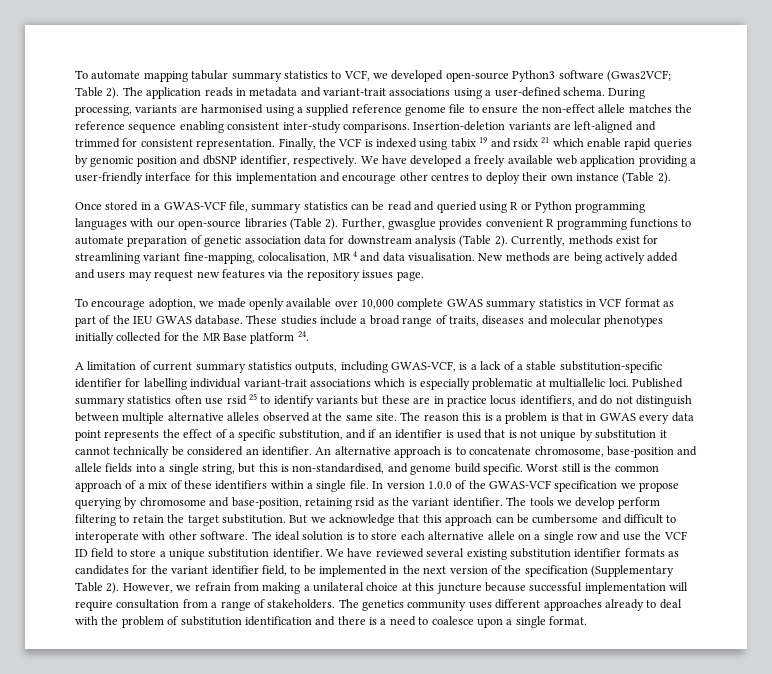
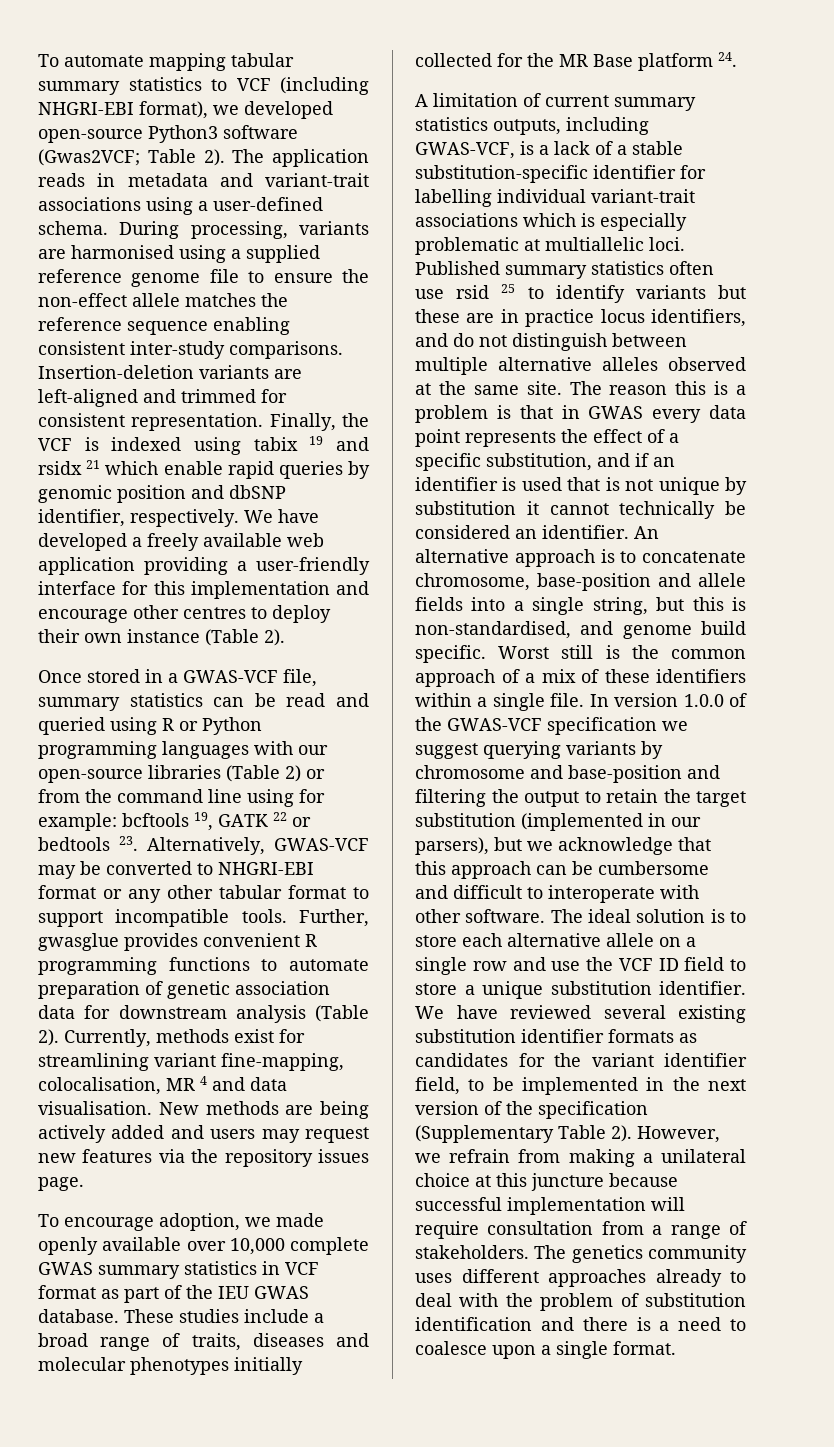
- To automate mapping tabular summary statistics to VCF, we developed open-source Python3 software (Gwas2VCF; Table 2).
+ To automate mapping tabular summary statistics to VCF (including NHGRI-EBI format), we developed open-source Python3 software (Gwas2VCF; Table 2).
- Once stored in a GWAS-VCF file, summary statistics can be read and queried using R or Python programming languages with our open-source libraries (Table 2).
+ Once stored in a GWAS-VCF file, summary statistics can be read and queried using R or Python programming languages with our open-source libraries (Table 2) or from the command line using for example: bcftools 19, GATK 22 or bedtools 23. Alternatively, GWAS-VCF may be converted to NHGRI-EBI format or any other tabular format to support incompatible tools.
- In version 1.0.0 of the GWAS-VCF specification we propose querying by chromosome and base-position, retaining rsid as the variant identifier. The tools we develop perform filtering to retain the target substitution. But we acknowledge that this approach can be cumbersome and difficult to interoperate with other software.
+ In version 1.0.0 of the GWAS-VCF specification we suggest querying variants by chromosome and base-position and filtering the output to retain the target substitution (implemented in our parsers), but we acknowledge that this approach can be cumbersome and difficult to interoperate with other software.

